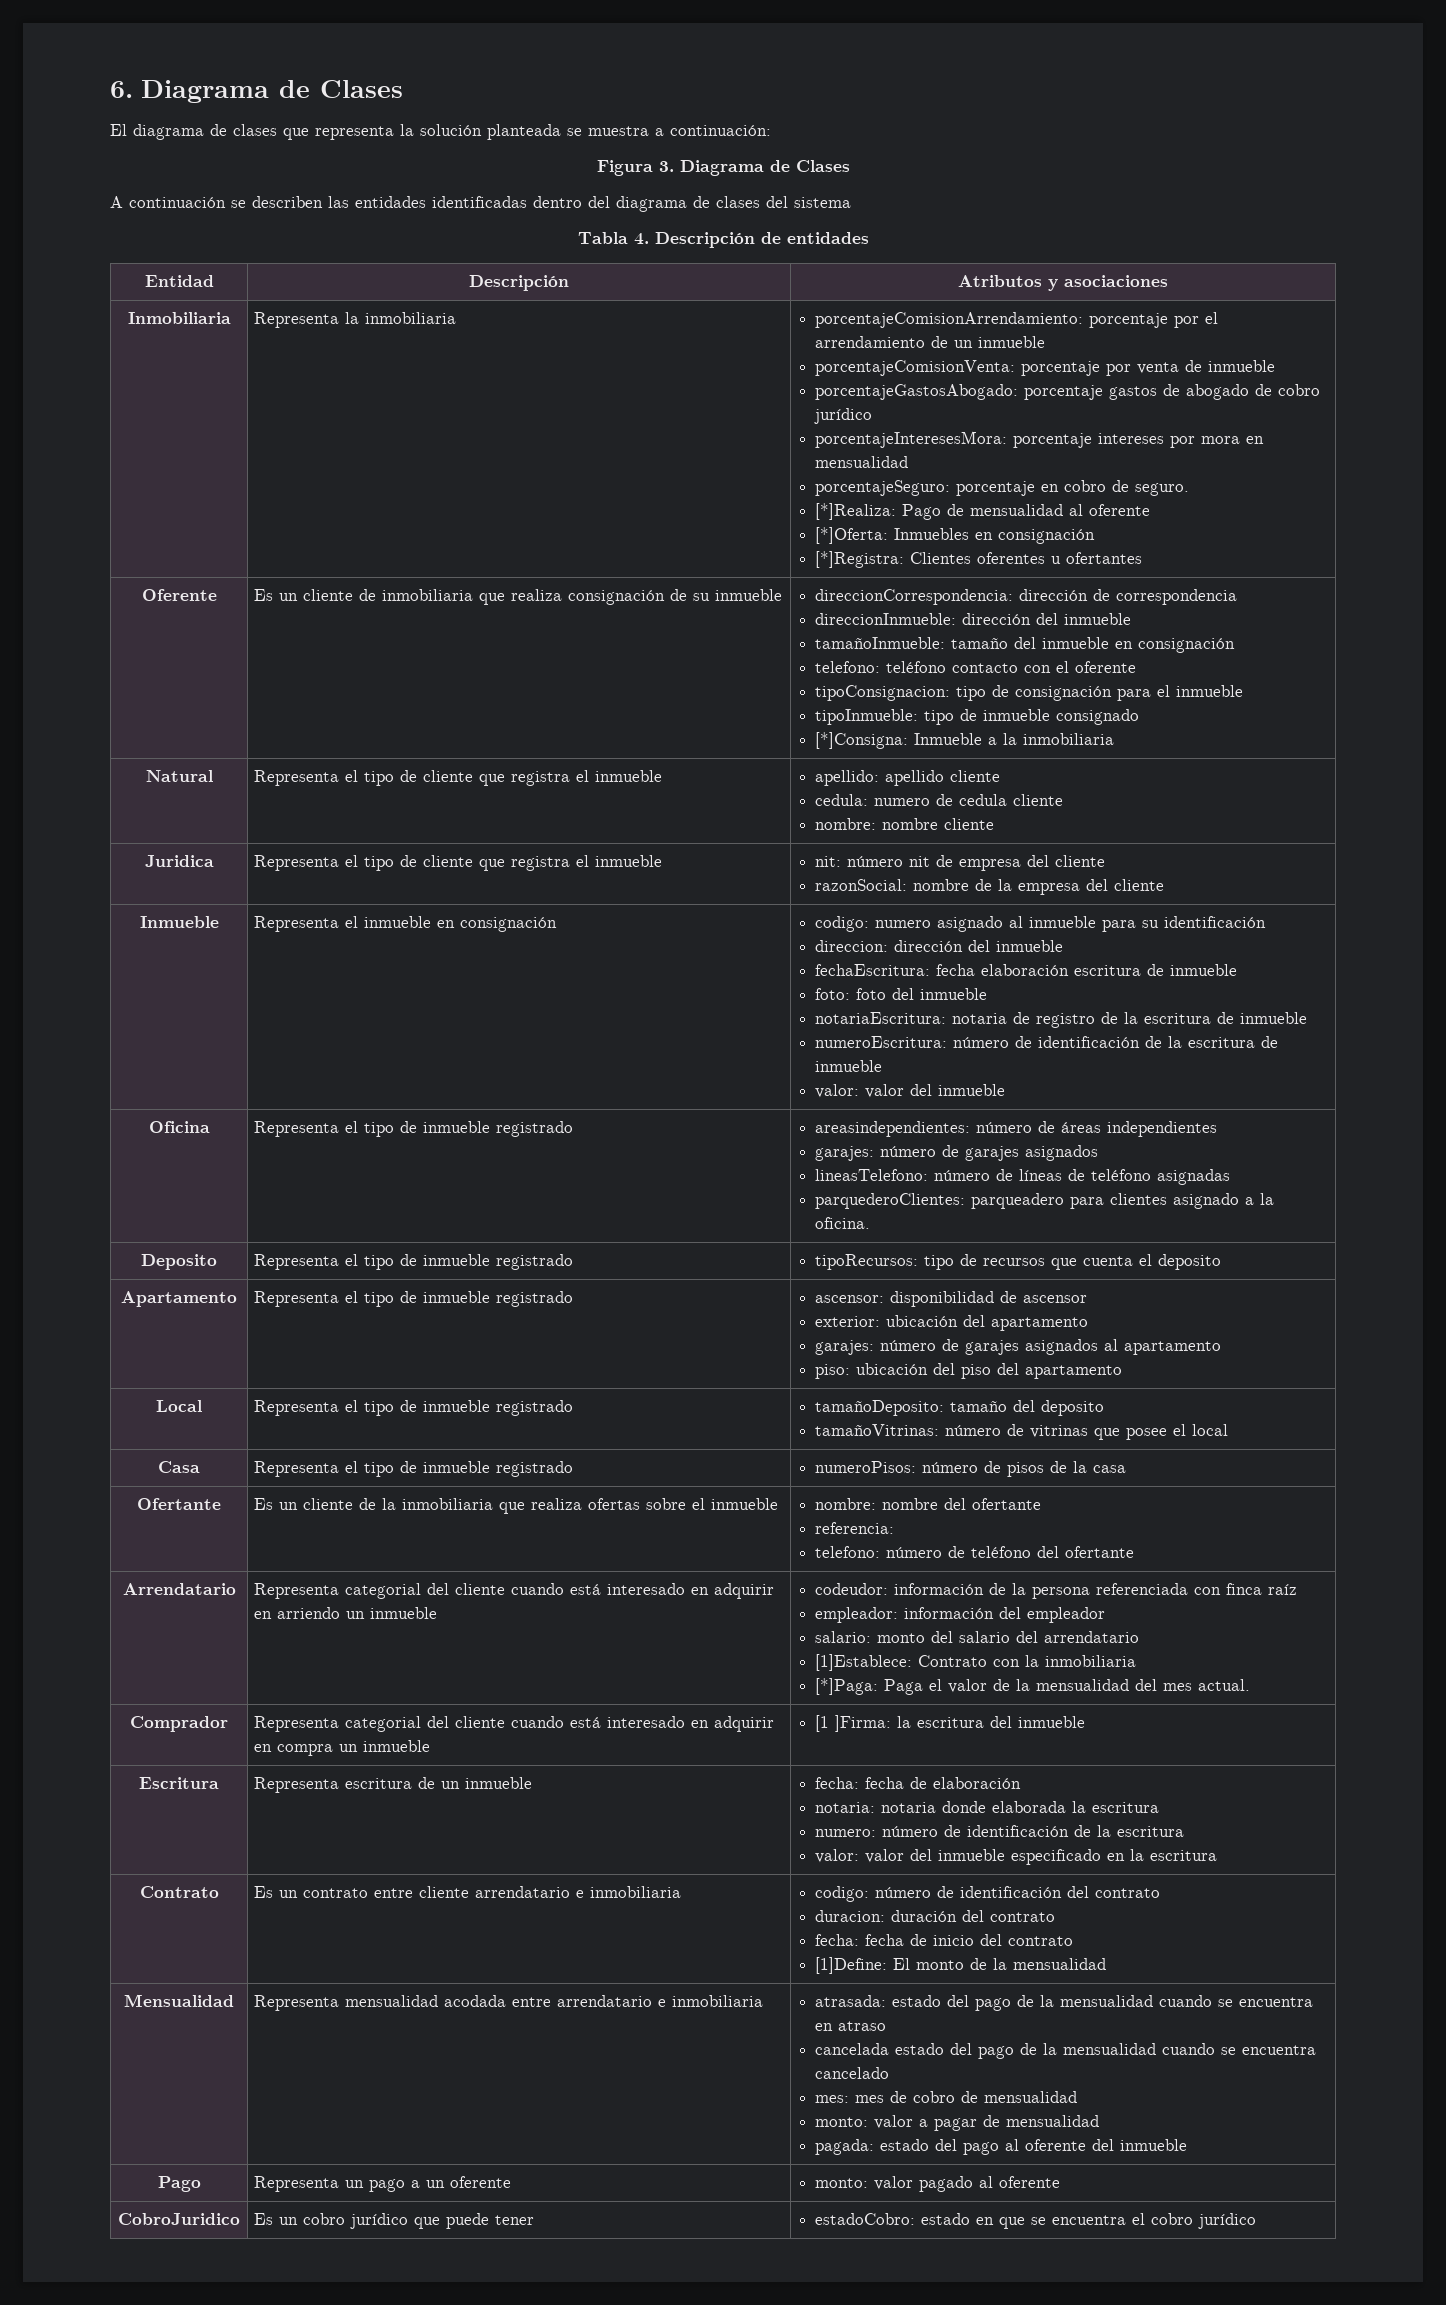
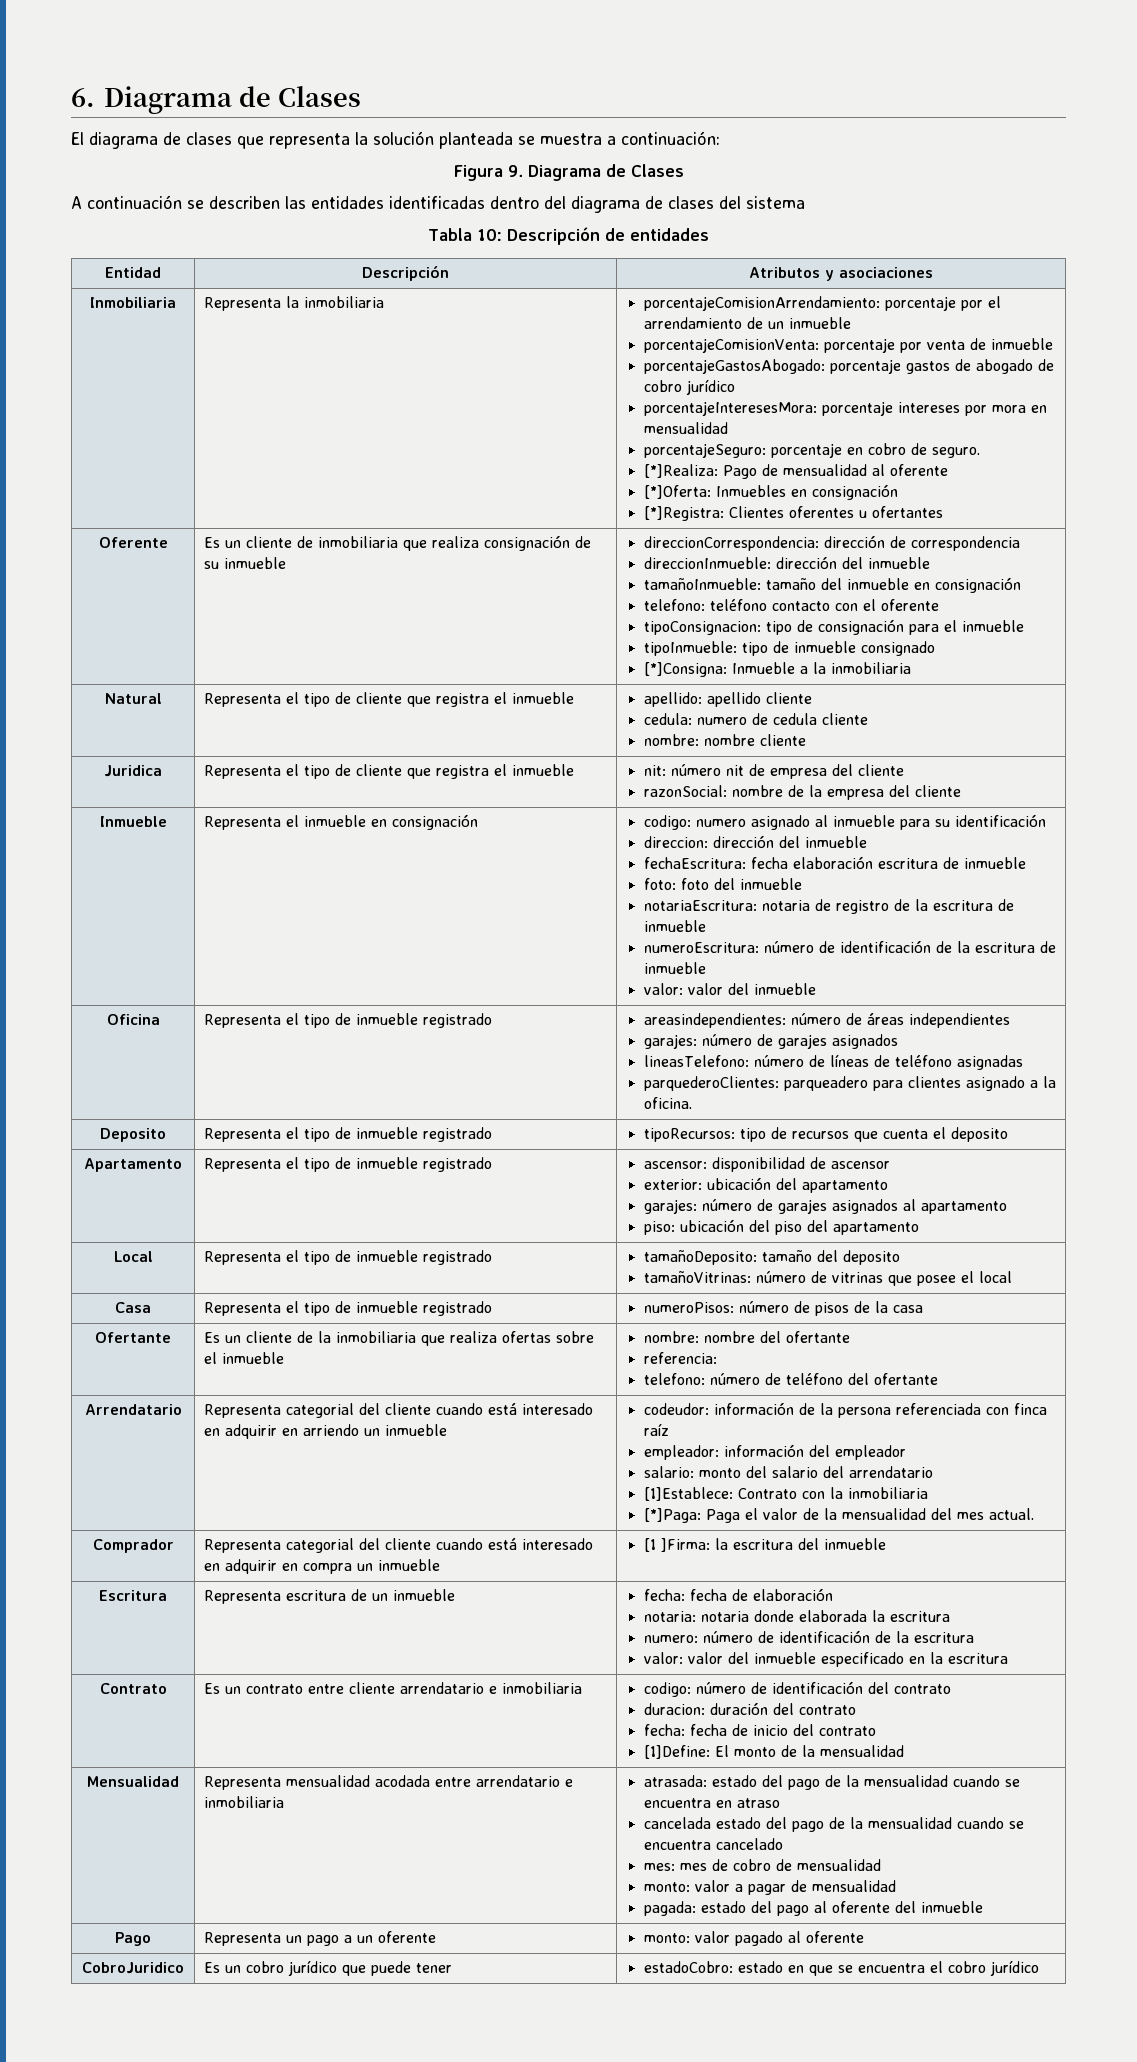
- Figura 3. Diagrama de Clases
+ Figura 9. Diagrama de Clases
- Tabla 4. Descripción de entidades
+ Tabla 10: Descripción de entidades

